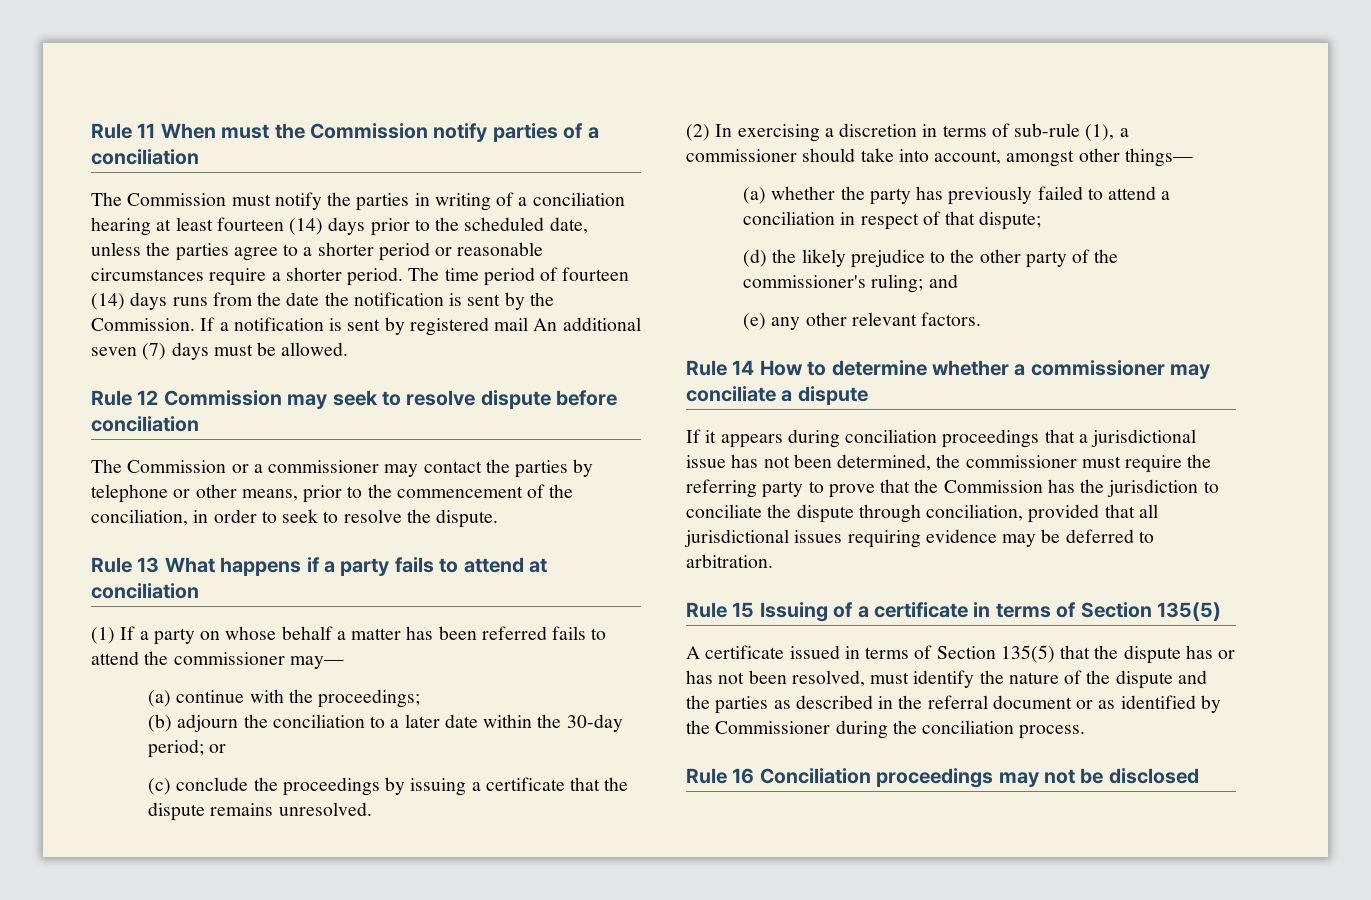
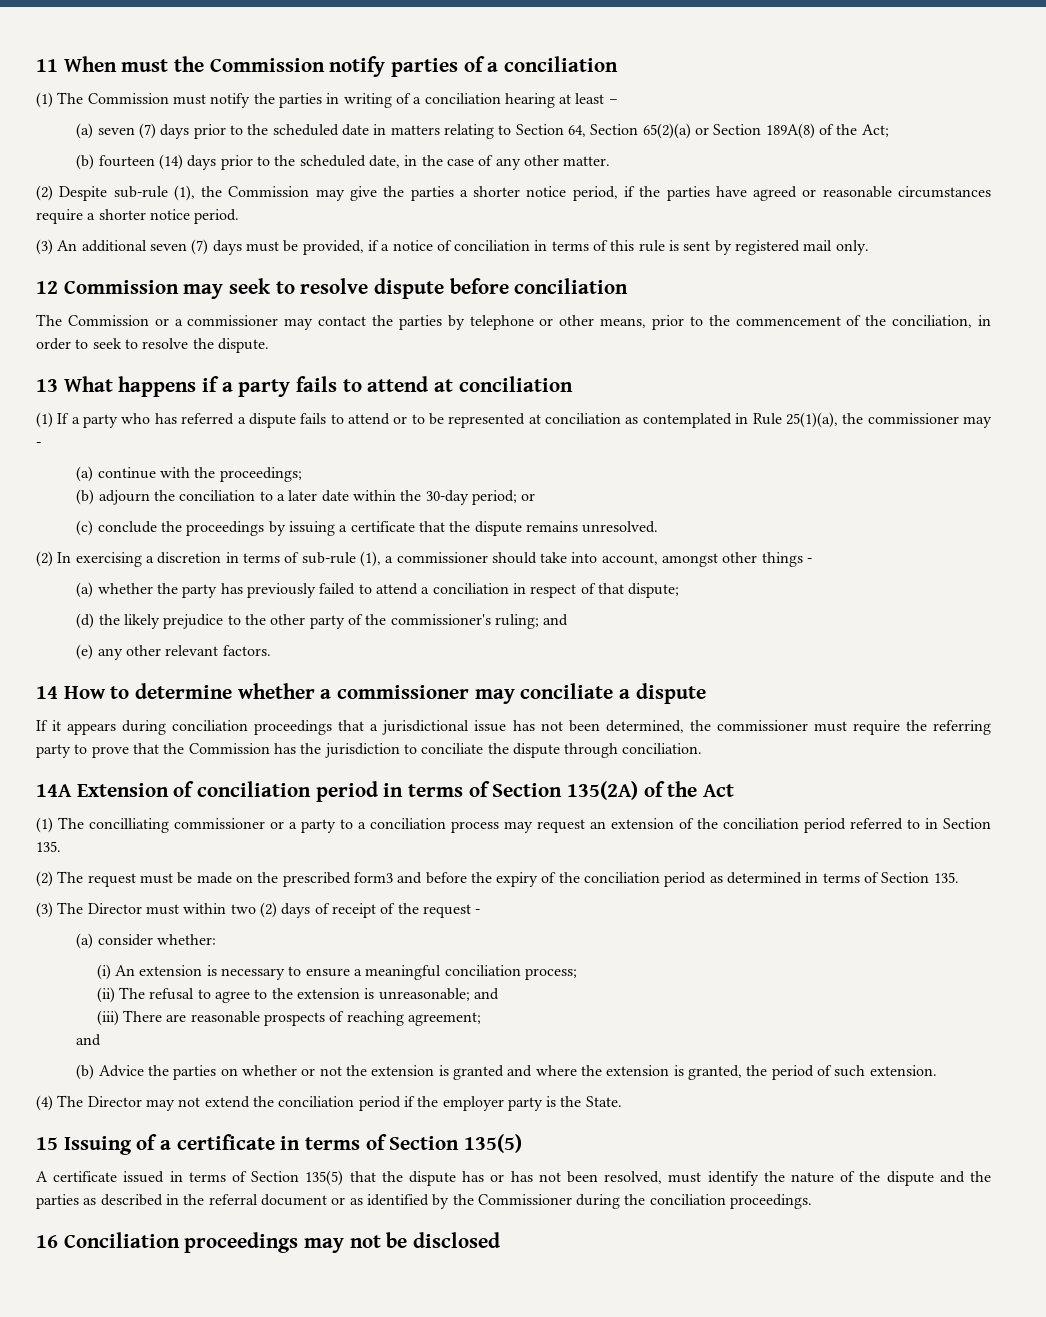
- Rule 11 When must the Commission notify parties of a conciliation
+ 11 When must the Commission notify parties of a conciliation
- The Commission must notify the parties in writing of a conciliation hearing at least fourteen (14) days prior to the scheduled date, unless the parties agree to a shorter period or reasonable circumstances require a shorter period. The time period of fourteen (14) days runs from the date the notification is sent by the Commission. If a notification is sent by registered mail An additional seven (7) days must be allowed.
- Rule 12 Commission may seek to resolve dispute before conciliation
+ (1) The Commission must notify the parties in writing of a conciliation hearing at least –
+ (a) seven (7) days prior to the scheduled date in matters relating to Section 64, Section 65(2)(a) or Section 189A(8) of the Act;
+ (b) fourteen (14) days prior to the scheduled date, in the case of any other matter.
+ (2) Despite sub-rule (1), the Commission may give the parties a shorter notice period, if the parties have agreed or reasonable circumstances require a shorter notice period.
+ (3) An additional seven (7) days must be provided, if a notice of conciliation in terms of this rule is sent by registered mail only.
+ 12 Commission may seek to resolve dispute before conciliation
- Rule 13 What happens if a party fails to attend at conciliation
+ 13 What happens if a party fails to attend at conciliation
- (1) If a party on whose behalf a matter has been referred fails to attend the commissioner may—
+ (1) If a party who has referred a dispute fails to attend or to be represented at conciliation as contemplated in Rule 25(1)(a), the commissioner may -
- (2) In exercising a discretion in terms of sub-rule (1), a commissioner should take into account, amongst other things—
+ (2) In exercising a discretion in terms of sub-rule (1), a commissioner should take into account, amongst other things -
- Rule 14 How to determine whether a commissioner may conciliate a dispute
+ 14 How to determine whether a commissioner may conciliate a dispute
- If it appears during conciliation proceedings that a jurisdictional issue has not been determined, the commissioner must require the referring party to prove that the Commission has the jurisdiction to conciliate the dispute through conciliation, provided that all jurisdictional issues requiring evidence may be deferred to arbitration.
- Rule 15 Issuing of a certificate in terms of Section 135(5)
+ If it appears during conciliation proceedings that a jurisdictional issue has not been determined, the commissioner must require the referring party to prove that the Commission has the jurisdiction to conciliate the dispute through conciliation.
+ 14A Extension of conciliation period in terms of Section 135(2A) of the Act
+ (1) The concilliating commissioner or a party to a conciliation process may request an extension of the conciliation period referred to in Section 135.
+ (2) The request must be made on the prescribed form3 and before the expiry of the conciliation period as determined in terms of Section 135.
+ (3) The Director must within two (2) days of receipt of the request -
+ (a) consider whether:
+ (i) An extension is necessary to ensure a meaningful conciliation process;
+ (ii) The refusal to agree to the extension is unreasonable; and
+ (iii) There are reasonable prospects of reaching agreement;
+ and
+ (b) Advice the parties on whether or not the extension is granted and where the extension is granted, the period of such extension.
+ (4) The Director may not extend the conciliation period if the employer party is the State.
+ 15 Issuing of a certificate in terms of Section 135(5)
- A certificate issued in terms of Section 135(5) that the dispute has or has not been resolved, must identify the nature of the dispute and the parties as described in the referral document or as identified by the Commissioner during the conciliation process.
- Rule 16 Conciliation proceedings may not be disclosed
+ A certificate issued in terms of Section 135(5) that the dispute has or has not been resolved, must identify the nature of the dispute and the parties as described in the referral document or as identified by the Commissioner during the conciliation proceedings.
+ 16 Conciliation proceedings may not be disclosed

